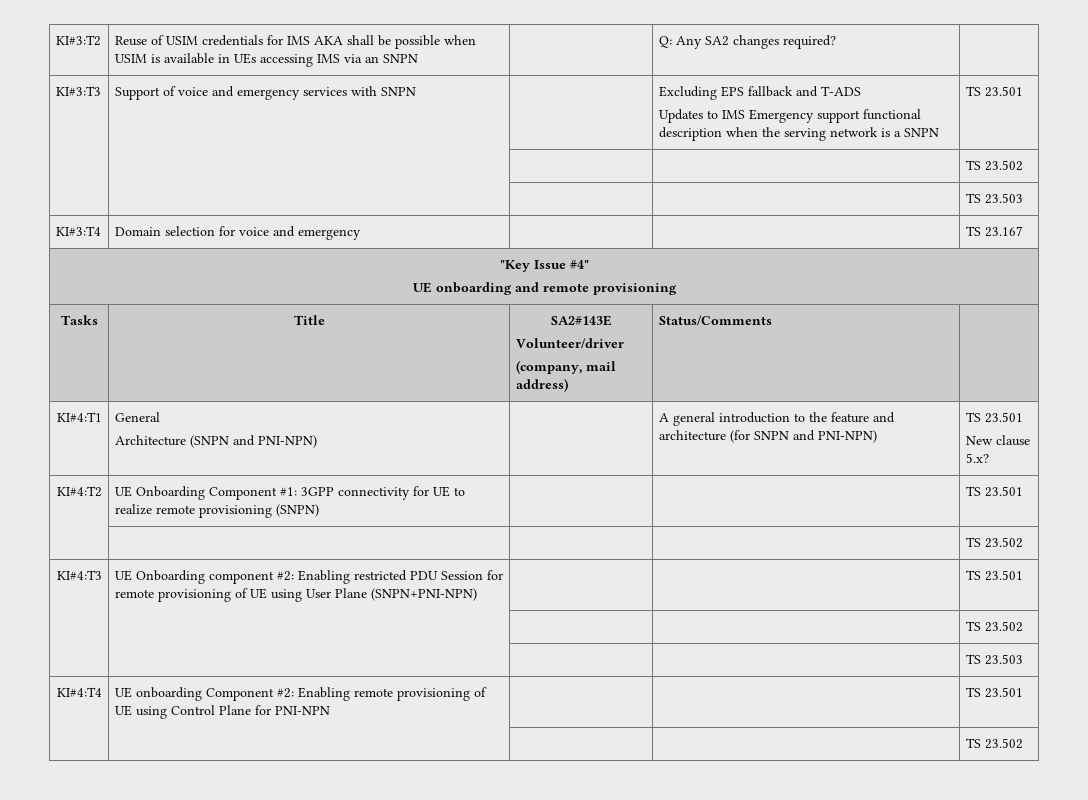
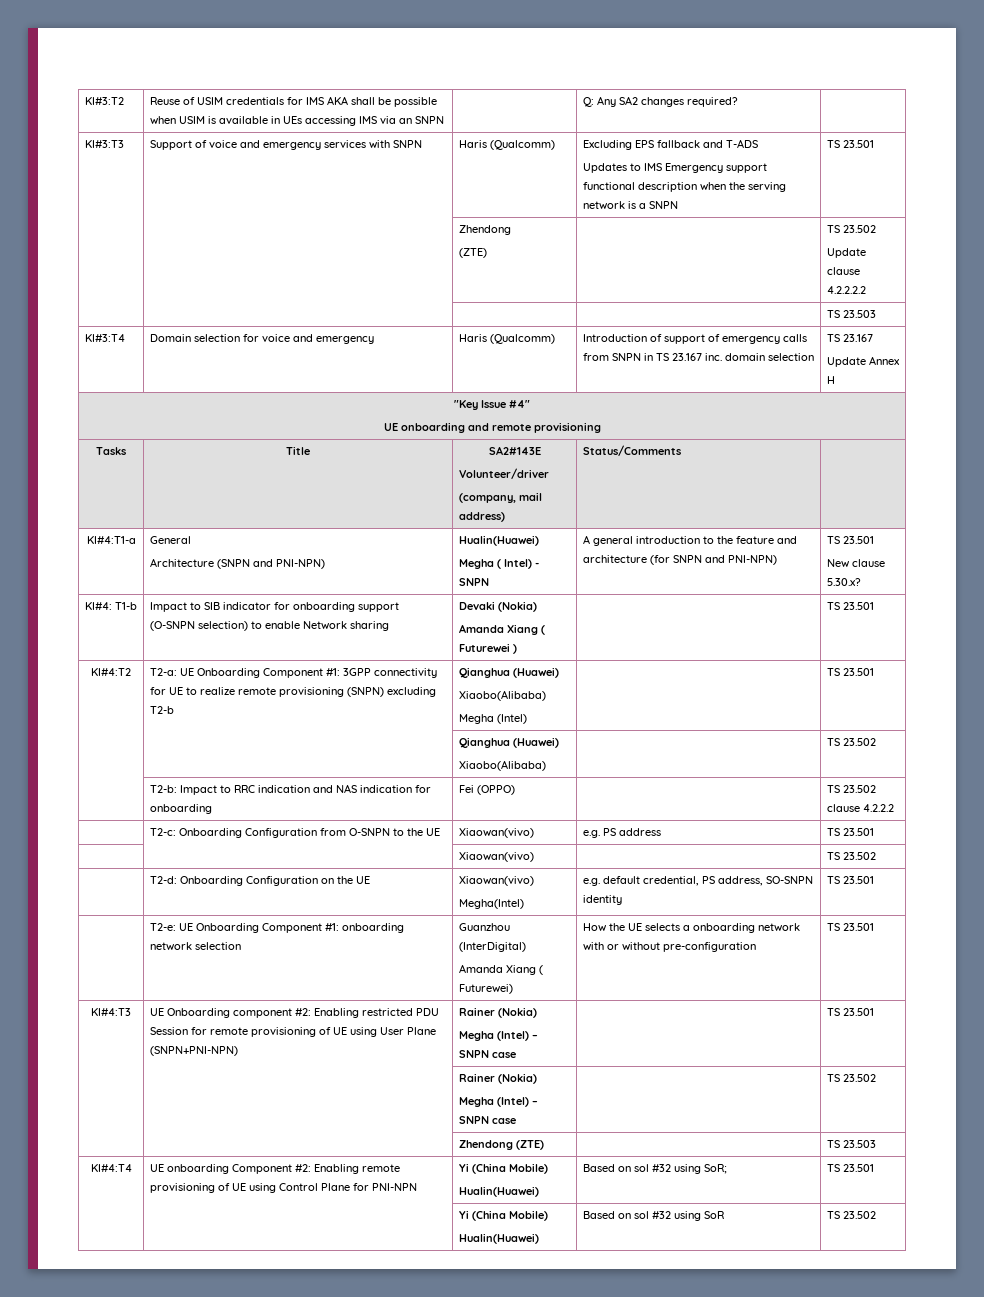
- KI#3:T3 | Support of voice and emergency services with SNPN | | Excluding EPS fallback and T-ADS
+ KI#3:T3 | Support of voice and emergency services with SNPN | Haris (Qualcomm) | Excluding EPS fallback and T-ADS
  Updates to IMS Emergency support functional description when the serving network is a SNPN | TS 23.501
- | | | | TS 23.502
+ | | Zhendong
+ (ZTE) | | TS 23.502
+ Update clause 4.2.2.2.2
- KI#3:T4 | Domain selection for voice and emergency | | | TS 23.167
+ KI#3:T4 | Domain selection for voice and emergency | Haris (Qualcomm) | Introduction of support of emergency calls from SNPN in TS 23.167 inc. domain selection | TS 23.167
+ Update Annex H
- KI#4:T1 | General
- Architecture (SNPN and PNI-NPN) | | A general introduction to the feature and architecture (for SNPN and PNI-NPN) | TS 23.501
- New clause 5.x?
+ KI#4:T1-a | General
+ Architecture (SNPN and PNI-NPN) | Hualin(Huawei)
+ Megha ( Intel) - SNPN | A general introduction to the feature and architecture (for SNPN and PNI-NPN) | TS 23.501
+ New clause 5.30.x?
+ KI#4: T1-b | Impact to SIB indicator for onboarding support (O-SNPN selection) to enable Network sharing | Devaki (Nokia)
+ Amanda Xiang ( Futurewei ) | | TS 23.501
- KI#4:T2 | UE Onboarding Component #1: 3GPP connectivity for UE to realize remote provisioning (SNPN) | | | TS 23.501
- | | | | TS 23.502
+ KI#4:T2 | T2-a: UE Onboarding Component #1: 3GPP connectivity for UE to realize remote provisioning (SNPN) excluding T2-b | Qianghua (Huawei)
+ Xiaobo(Alibaba)
+ Megha (Intel) | | TS 23.501
+ | | Qianghua (Huawei)
+ Xiaobo(Alibaba) | | TS 23.502
+ | T2-b: Impact to RRC indication and NAS indication for onboarding | Fei (OPPO) | | TS 23.502 clause 4.2.2.2
+ | T2-c: Onboarding Configuration from O-SNPN to the UE | Xiaowan(vivo) | e.g. PS address | TS 23.501
+ | | Xiaowan(vivo) | | TS 23.502
+ | T2-d: Onboarding Configuration on the UE | Xiaowan(vivo)
+ Megha(Intel) | e.g. default credential, PS address, SO-SNPN identity | TS 23.501
+ | T2-e: UE Onboarding Component #1: onboarding network selection | Guanzhou (InterDigital)
+ Amanda Xiang ( Futurewei) | How the UE selects a onboarding network with or without pre-configuration | TS 23.501
- KI#4:T3 | UE Onboarding component #2: Enabling restricted PDU Session for remote provisioning of UE using User Plane (SNPN+PNI-NPN) | | | TS 23.501
- | | | | TS 23.502
- | | | | TS 23.503
+ KI#4:T3 | UE Onboarding component #2: Enabling restricted PDU Session for remote provisioning of UE using User Plane (SNPN+PNI-NPN) | Rainer (Nokia)
+ Megha (Intel) – SNPN case | | TS 23.501
+ | | Rainer (Nokia)
+ Megha (Intel) – SNPN case | | TS 23.502
+ | | Zhendong (ZTE) | | TS 23.503
- KI#4:T4 | UE onboarding Component #2: Enabling remote provisioning of UE using Control Plane for PNI-NPN | | | TS 23.501
- | | | | TS 23.502
+ KI#4:T4 | UE onboarding Component #2: Enabling remote provisioning of UE using Control Plane for PNI-NPN | Yi (China Mobile)
+ Hualin(Huawei) | Based on sol #32 using SoR; | TS 23.501
+ | | Yi (China Mobile)
+ Hualin(Huawei) | Based on sol #32 using SoR | TS 23.502

